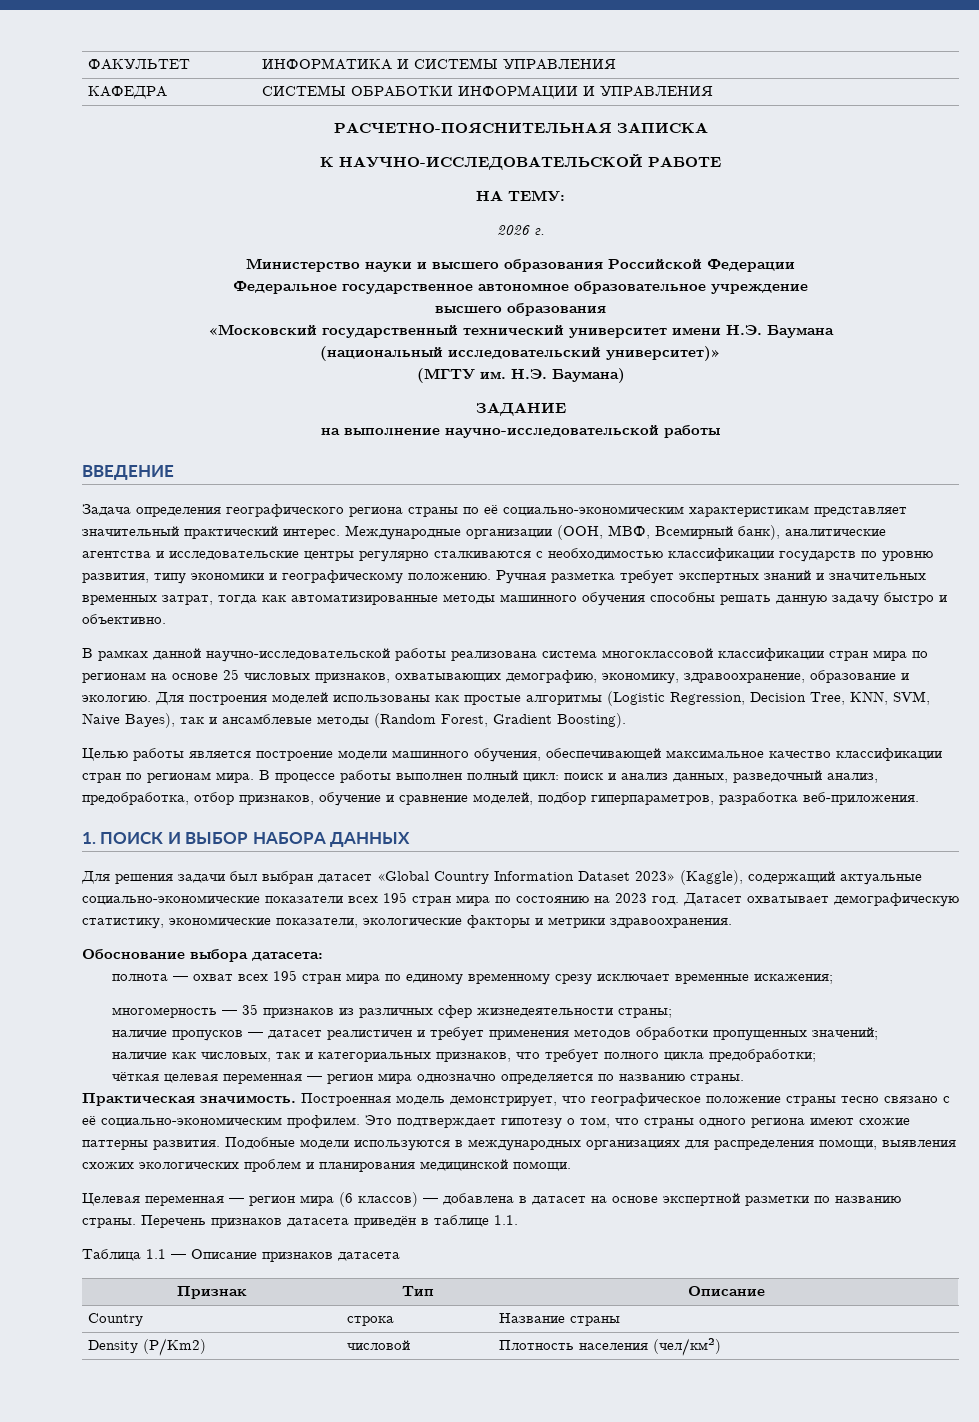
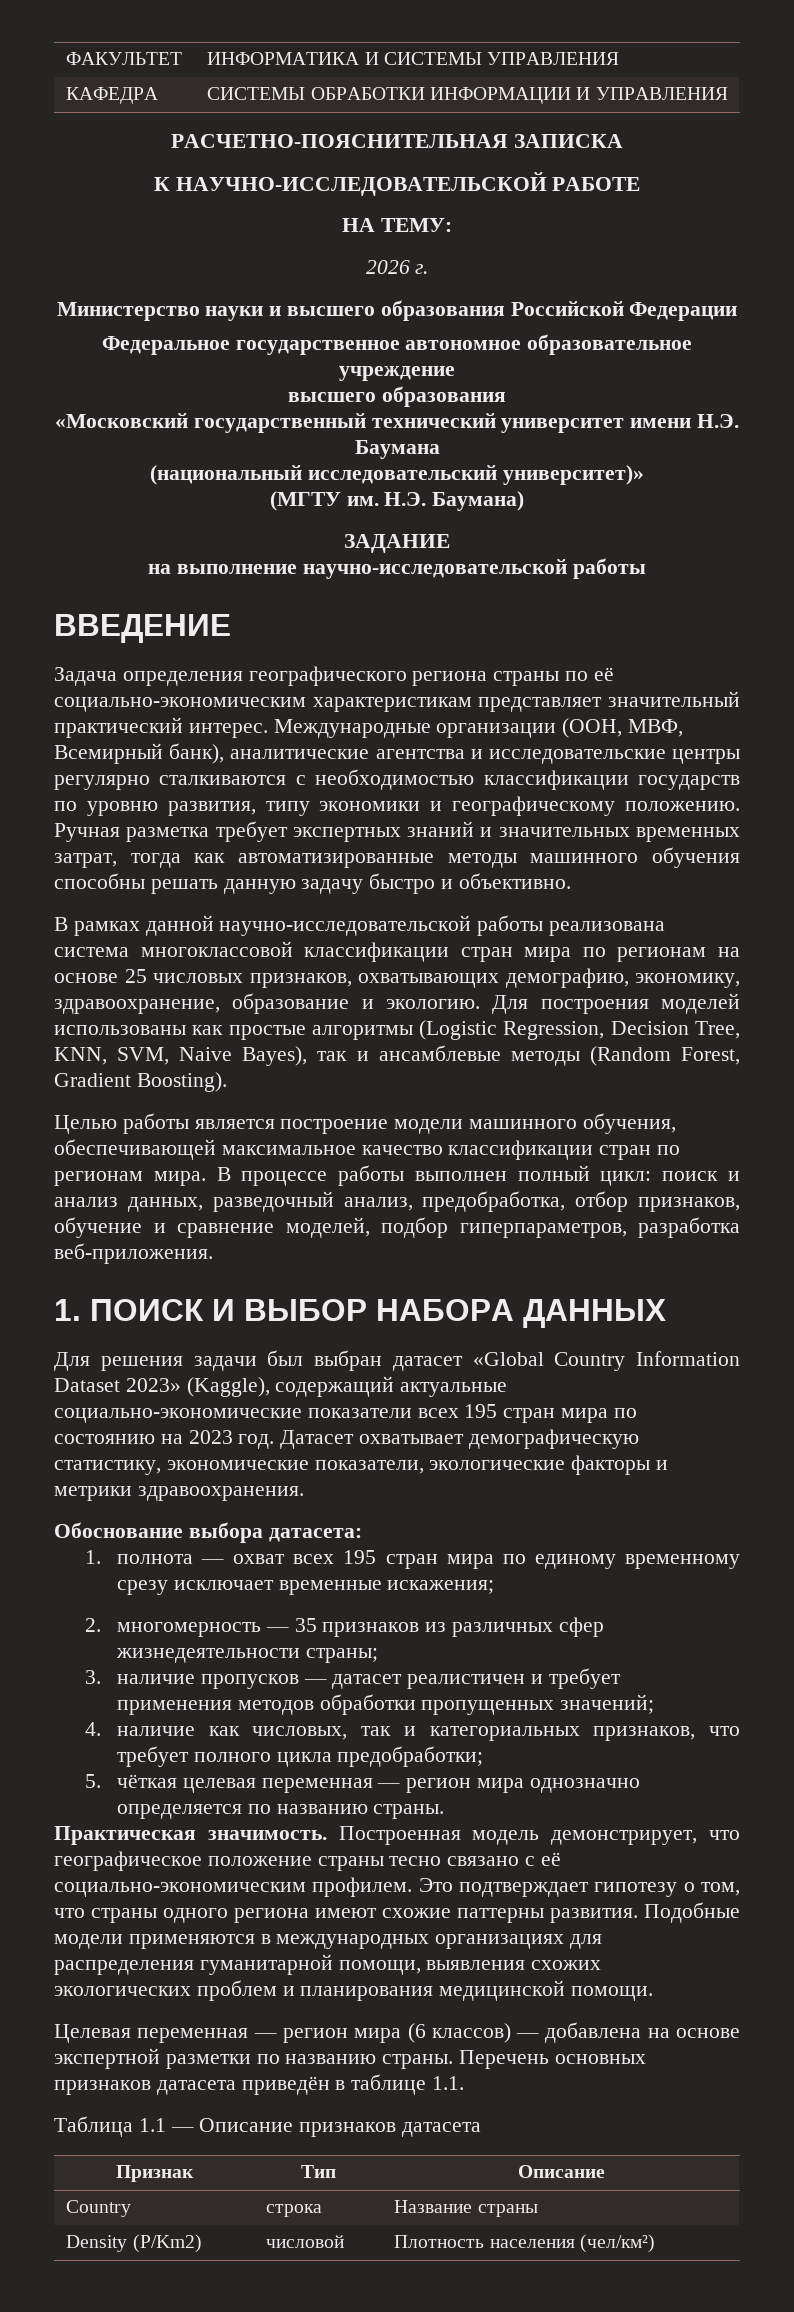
- полнота — охват всех 195 стран мира по единому временному срезу исключает временные искажения;
+ 1. полнота — охват всех 195 стран мира по единому временному срезу исключает временные искажения;
- многомерность — 35 признаков из различных сфер жизнедеятельности страны;
+ 2. многомерность — 35 признаков из различных сфер жизнедеятельности страны;
- наличие пропусков — датасет реалистичен и требует применения методов обработки пропущенных значений;
+ 3. наличие пропусков — датасет реалистичен и требует применения методов обработки пропущенных значений;
- наличие как числовых, так и категориальных признаков, что требует полного цикла предобработки;
+ 4. наличие как числовых, так и категориальных признаков, что требует полного цикла предобработки;
- чёткая целевая переменная — регион мира однозначно определяется по названию страны.
+ 5. чёткая целевая переменная — регион мира однозначно определяется по названию страны.
- Подобные модели используются в международных организациях для распределения помощи, выявления схожих экологических проблем и планирования медицинской помощи.
+ Подобные модели применяются в международных организациях для распределения гуманитарной помощи, выявления схожих экологических проблем и планирования медицинской помощи.
- Целевая переменная — регион мира (6 классов) — добавлена в датасет на основе экспертной разметки по названию страны.
+ Целевая переменная — регион мира (6 классов) — добавлена на основе экспертной разметки по названию страны.
- Перечень признаков датасета приведён в таблице 1.1.
+ Перечень основных признаков датасета приведён в таблице 1.1.

